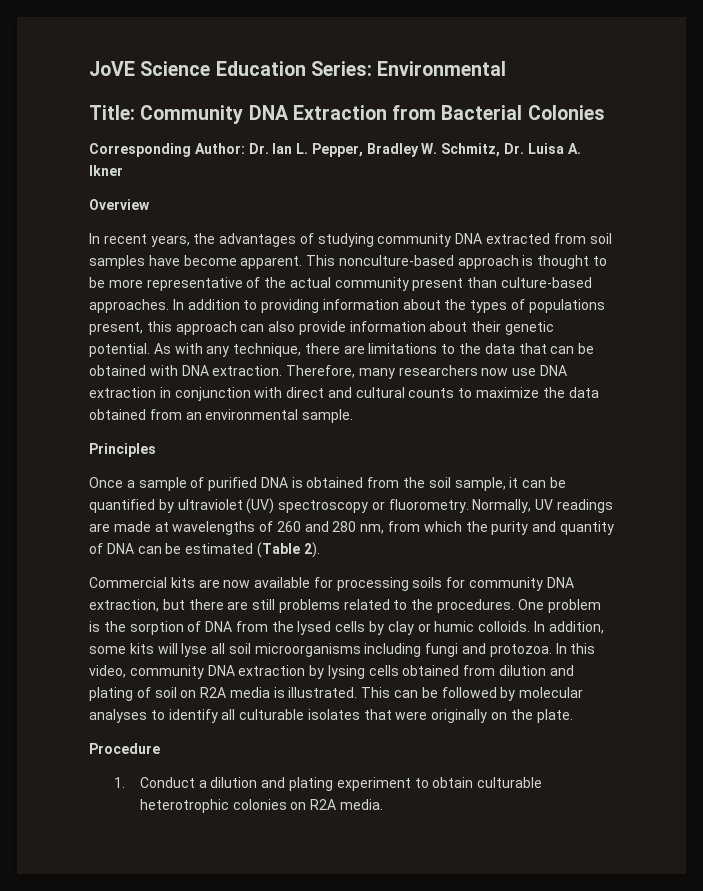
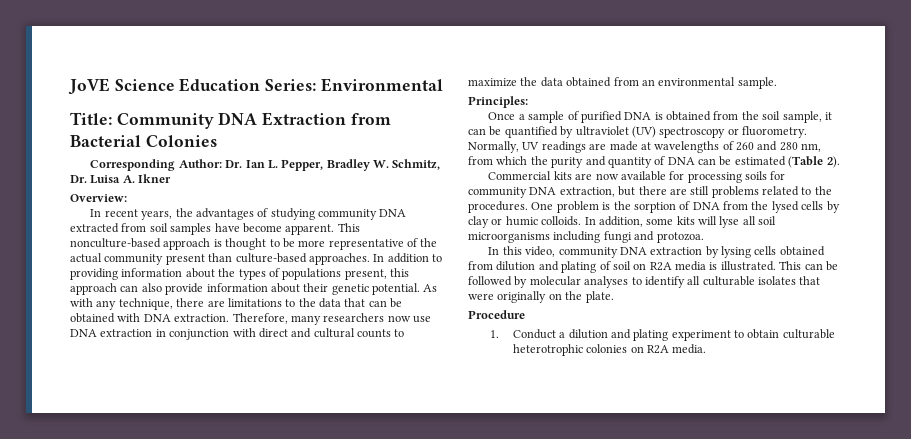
- Overview
+ Overview:
- Principles
+ Principles:
- In addition, some kits will lyse all soil microorganisms including fungi and protozoa. In this video, community DNA extraction by lysing cells obtained from dilution and plating of soil on R2A media is illustrated.
+ In addition, some kits will lyse all soil microorganisms including fungi and protozoa.
+ In this video, community DNA extraction by lysing cells obtained from dilution and plating of soil on R2A media is illustrated.

